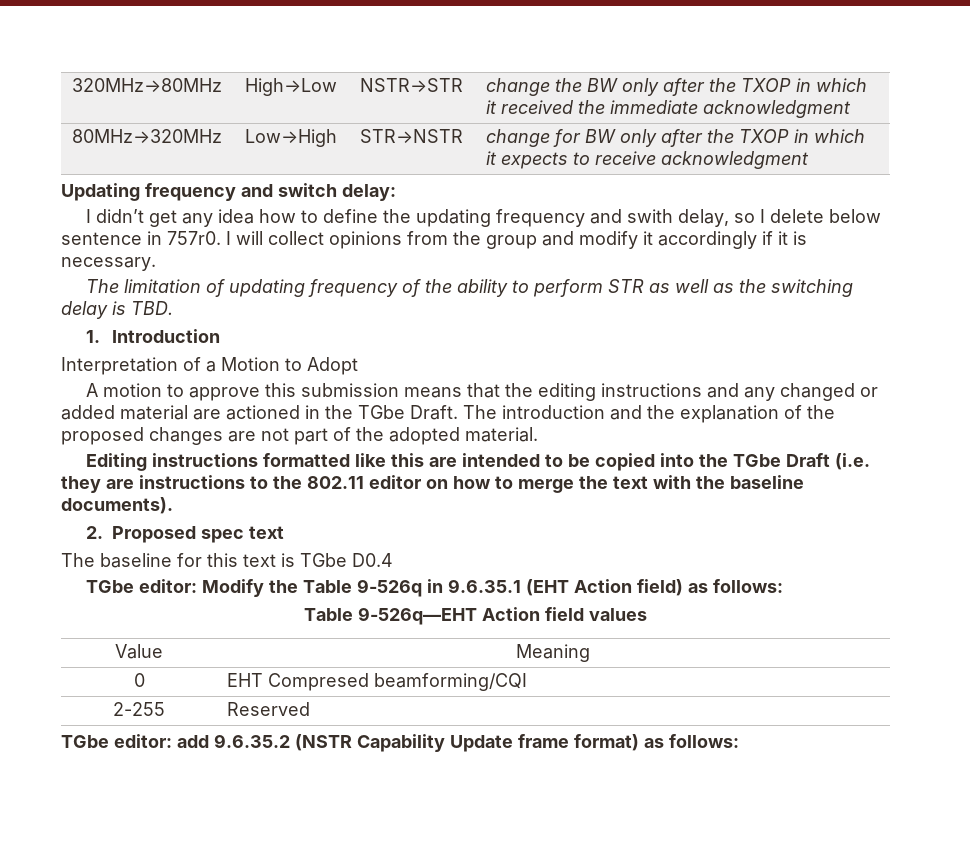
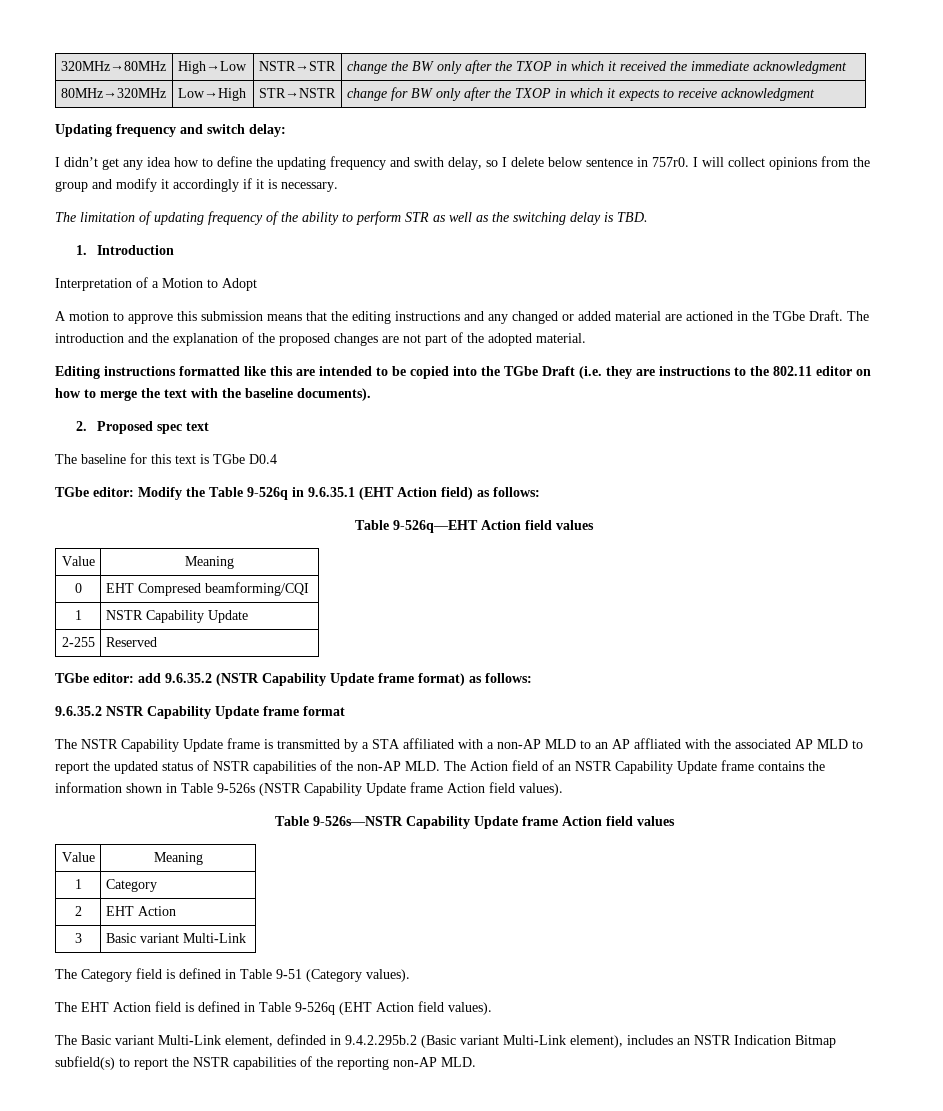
+ 1 | NSTR Capability Update
+ 9.6.35.2 NSTR Capability Update frame format
+ The NSTR Capability Update frame is transmitted by a STA affiliated with a non-AP MLD to an AP affliated with the associated AP MLD to report the updated status of NSTR capabilities of the non-AP MLD. The Action field of an NSTR Capability Update frame contains the information shown in Table 9-526s (NSTR Capability Update frame Action field values).
+ Table 9-526s—NSTR Capability Update frame Action field values
+ Value | Meaning
+ 1 | Category
+ 2 | EHT Action
+ 3 | Basic variant Multi-Link
+ The Category field is defined in Table 9-51 (Category values).
+ The EHT Action field is defined in Table 9-526q (EHT Action field values).
+ The Basic variant Multi-Link element, definded in 9.4.2.295b.2 (Basic variant Multi-Link element), includes an NSTR Indication Bitmap subfield(s) to report the NSTR capabilities of the reporting non-AP MLD.

